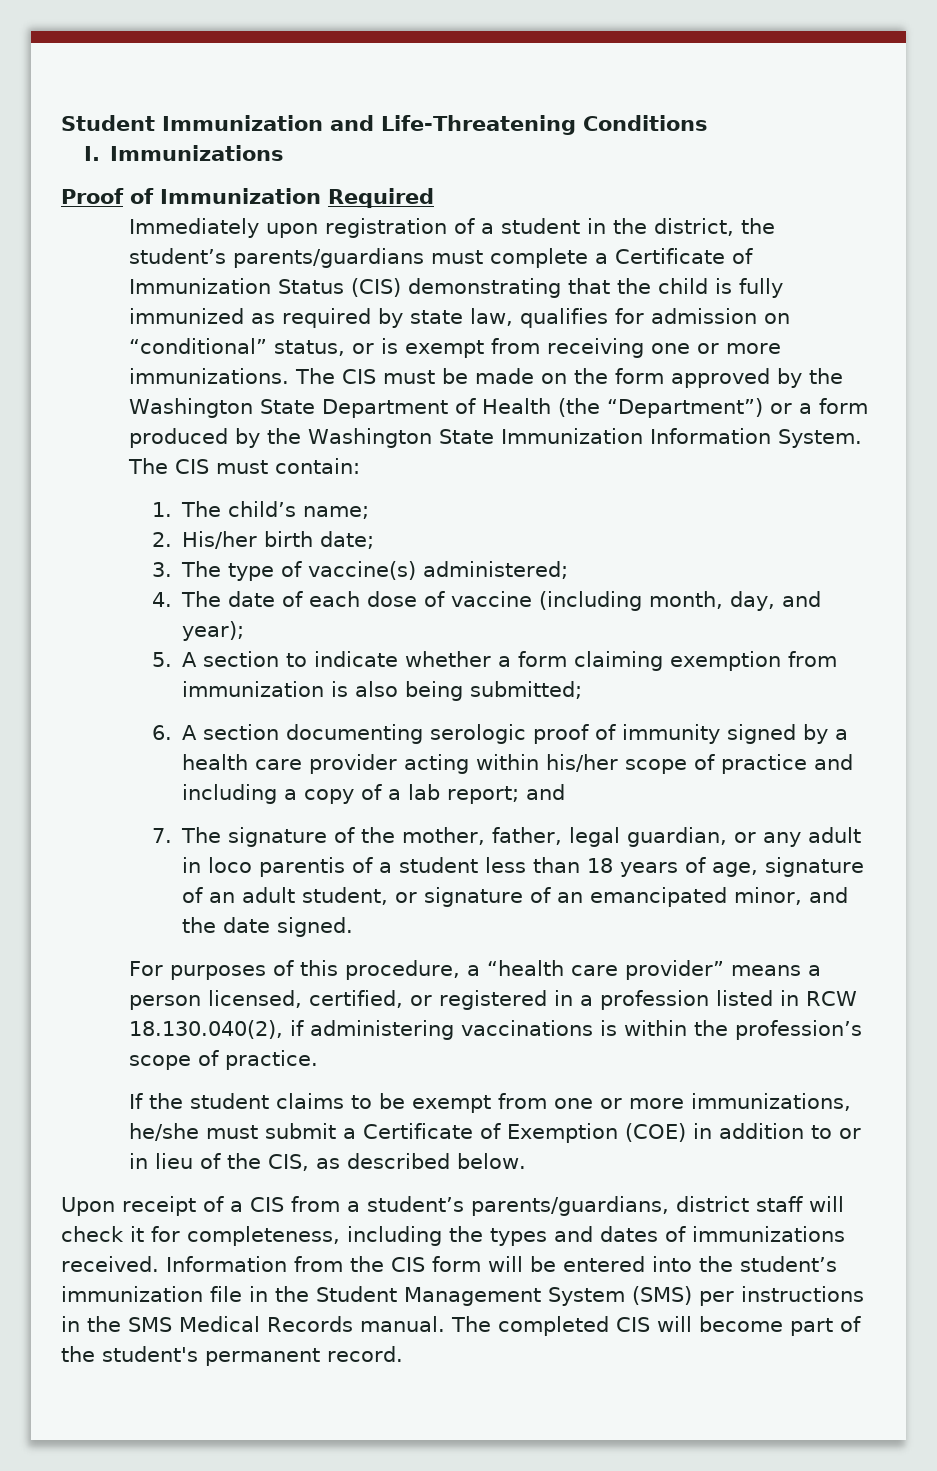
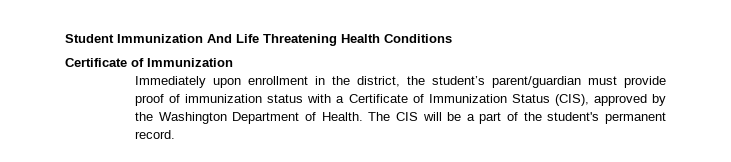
- Student Immunization and Life-Threatening Conditions
- I. Immunizations
- Proof of Immunization Required
+ Student Immunization And Life Threatening Health Conditions
+ Certificate of Immunization
- Immediately upon registration of a student in the district, the student’s parents/guardians must complete a Certificate of Immunization Status (CIS) demonstrating that the child is fully immunized as required by state law, qualifies for admission on “conditional” status, or is exempt from receiving one or more immunizations. The CIS must be made on the form approved by the Washington State Department of Health (the “Department”) or a form produced by the Washington State Immunization Information System. The CIS must contain:
- 1. The child’s name;
- 2. His/her birth date;
- 3. The type of vaccine(s) administered;
- 4. The date of each dose of vaccine (including month, day, and year);
- 5. A section to indicate whether a form claiming exemption from immunization is also being submitted;
- 6. A section documenting serologic proof of immunity signed by a health care provider acting within his/her scope of practice and including a copy of a lab report; and
- 7. The signature of the mother, father, legal guardian, or any adult in loco parentis of a student less than 18 years of age, signature of an adult student, or signature of an emancipated minor, and the date signed.
- For purposes of this procedure, a “health care provider” means a person licensed, certified, or registered in a profession listed in RCW 18.130.040(2), if administering vaccinations is within the profession’s scope of practice.
- If the student claims to be exempt from one or more immunizations, he/she must submit a Certificate of Exemption (COE) in addition to or in lieu of the CIS, as described below.
- Upon receipt of a CIS from a student’s parents/guardians, district staff will check it for completeness, including the types and dates of immunizations received. Information from the CIS form will be entered into the student’s immunization file in the Student Management System (SMS) per instructions in the SMS Medical Records manual. The completed CIS will become part of the student's permanent record.
+ Immediately upon enrollment in the district, the student’s parent/guardian must provide proof of immunization status with a Certificate of Immunization Status (CIS), approved by the Washington Department of Health. The CIS will be a part of the student's permanent record.

